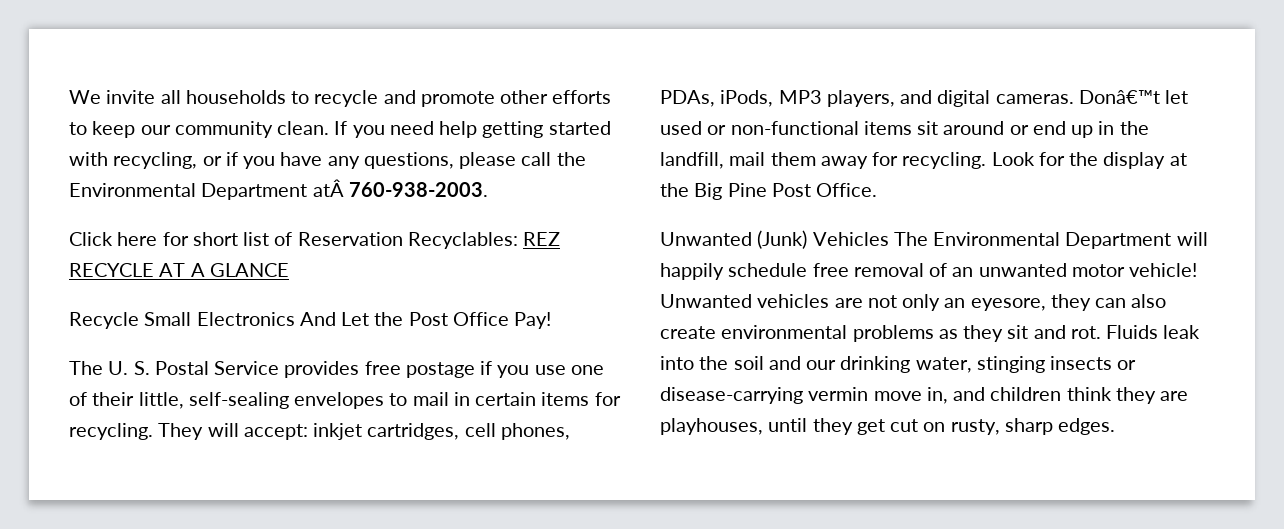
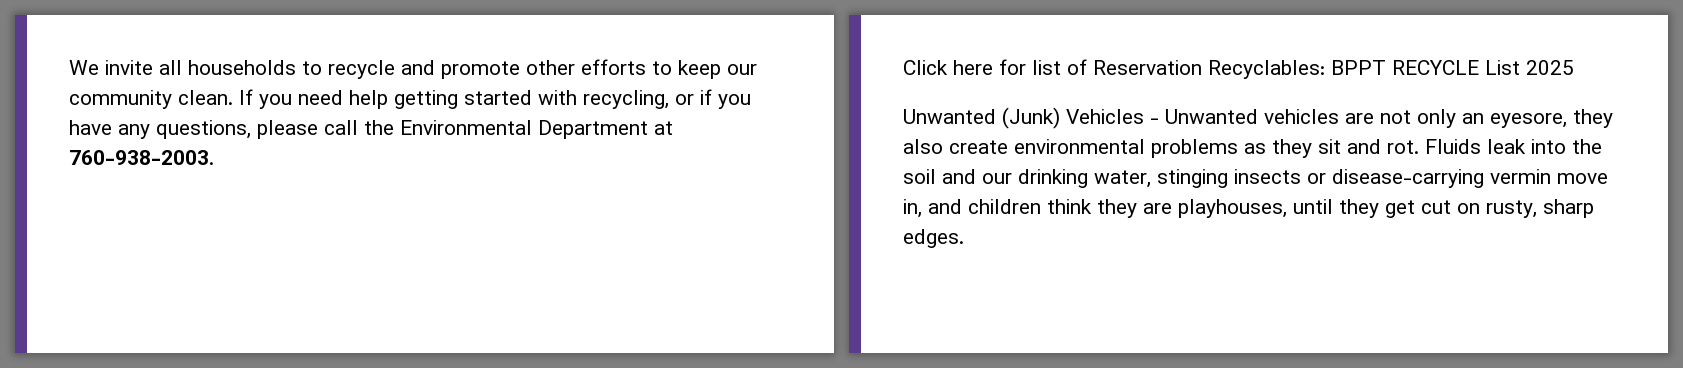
- If you need help getting started with recycling, or if you have any questions, please call the Environmental Department atÂ 760-938-2003.
+ If you need help getting started with recycling, or if you have any questions, please call the Environmental Department at 760-938-2003.
- Click here for short list of Reservation Recyclables: REZ RECYCLE AT A GLANCE
- Recycle Small Electronics And Let the Post Office Pay!
- The U. S. Postal Service provides free postage if you use one of their little, self-sealing envelopes to mail in certain items for recycling. They will accept: inkjet cartridges, cell phones, PDAs, iPods, MP3 players, and digital cameras. Donâ€™t let used or non-functional items sit around or end up in the landfill, mail them away for recycling. Look for the display at the Big Pine Post Office.
- Unwanted (Junk) Vehicles The Environmental Department will happily schedule free removal of an unwanted motor vehicle! Unwanted vehicles are not only an eyesore, they can also create environmental problems as they sit and rot.
+ Click here for list of Reservation Recyclables: BPPT RECYCLE List 2025
+ Unwanted (Junk) Vehicles - Unwanted vehicles are not only an eyesore, they also create environmental problems as they sit and rot.

